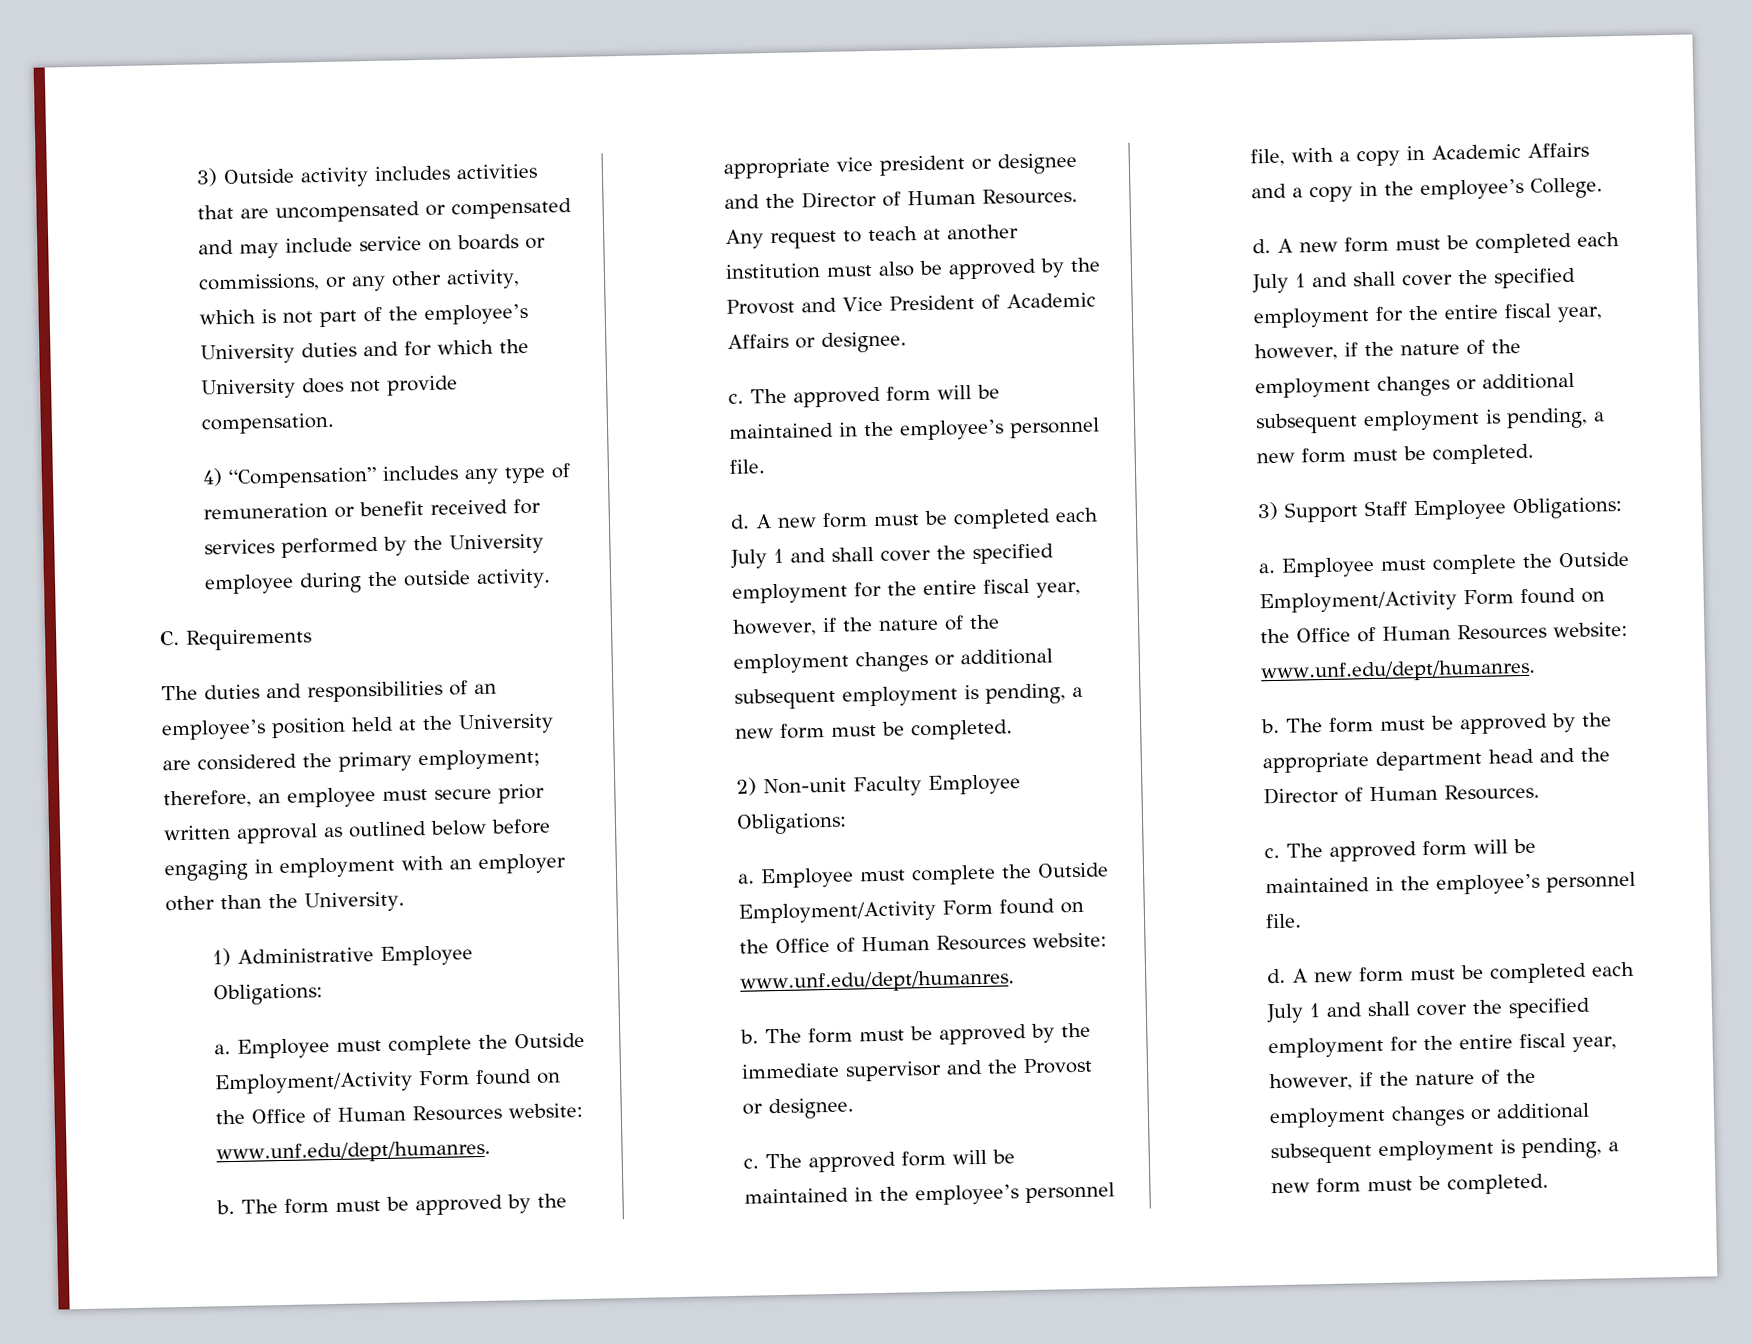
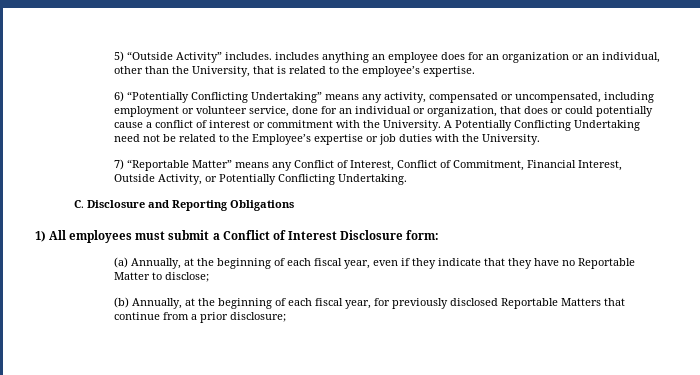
- 3) Outside activity includes activities that are uncompensated or compensated and may include service on boards or commissions, or any other activity, which is not part of the employee’s University duties and for which the University does not provide compensation.
- 4) “Compensation” includes any type of remuneration or benefit received for services performed by the University employee during the outside activity.
- C. Requirements
- The duties and responsibilities of an employee’s position held at the University are considered the primary employment; therefore, an employee must secure prior written approval as outlined below before engaging in employment with an employer other than the University.
- 1) Administrative Employee Obligations:
- a. Employee must complete the Outside Employment/Activity Form found on the Office of Human Resources website: www.unf.edu/dept/humanres.
- b. The form must be approved by the appropriate vice president or designee and the Director of Human Resources. Any request to teach at another institution must also be approved by the Provost and Vice President of Academic Affairs or designee.
- c. The approved form will be maintained in the employee’s personnel file.
- d. A new form must be completed each July 1 and shall cover the specified employment for the entire fiscal year, however, if the nature of the employment changes or additional subsequent employment is pending, a new form must be completed.
- 2) Non-unit Faculty Employee Obligations:
- a. Employee must complete the Outside Employment/Activity Form found on the Office of Human Resources website: www.unf.edu/dept/humanres.
- b. The form must be approved by the immediate supervisor and the Provost or designee.
- c. The approved form will be maintained in the employee’s personnel file, with a copy in Academic Affairs and a copy in the employee’s College.
- d. A new form must be completed each July 1 and shall cover the specified employment for the entire fiscal year, however, if the nature of the employment changes or additional subsequent employment is pending, a new form must be completed.
- 3) Support Staff Employee Obligations:
- a. Employee must complete the Outside Employment/Activity Form found on the Office of Human Resources website: www.unf.edu/dept/humanres.
- b. The form must be approved by the appropriate department head and the Director of Human Resources.
- c. The approved form will be maintained in the employee’s personnel file.
- d. A new form must be completed each July 1 and shall cover the specified employment for the entire fiscal year, however, if the nature of the employment changes or additional subsequent employment is pending, a new form must be completed.
+ 5) “Outside Activity” includes. includes anything an employee does for an organization or an individual, other than the University, that is related to the employee’s expertise.
+ 6) “Potentially Conflicting Undertaking” means any activity, compensated or uncompensated, including employment or volunteer service, done for an individual or organization, that does or could potentially cause a conflict of interest or commitment with the University. A Potentially Conflicting Undertaking need not be related to the Employee’s expertise or job duties with the University.
+ 7) “Reportable Matter” means any Conflict of Interest, Conflict of Commitment, Financial Interest, Outside Activity, or Potentially Conflicting Undertaking.
+ C. Disclosure and Reporting Obligations
+ 1) All employees must submit a Conflict of Interest Disclosure form:
+ (a) Annually, at the beginning of each fiscal year, even if they indicate that they have no Reportable Matter to disclose;
+ (b) Annually, at the beginning of each fiscal year, for previously disclosed Reportable Matters that continue from a prior disclosure;

